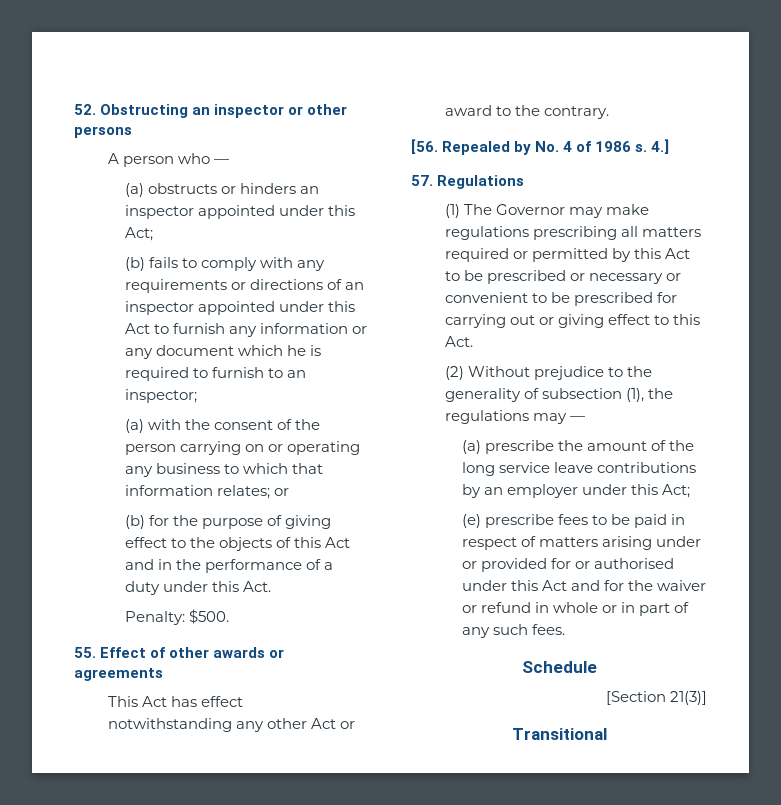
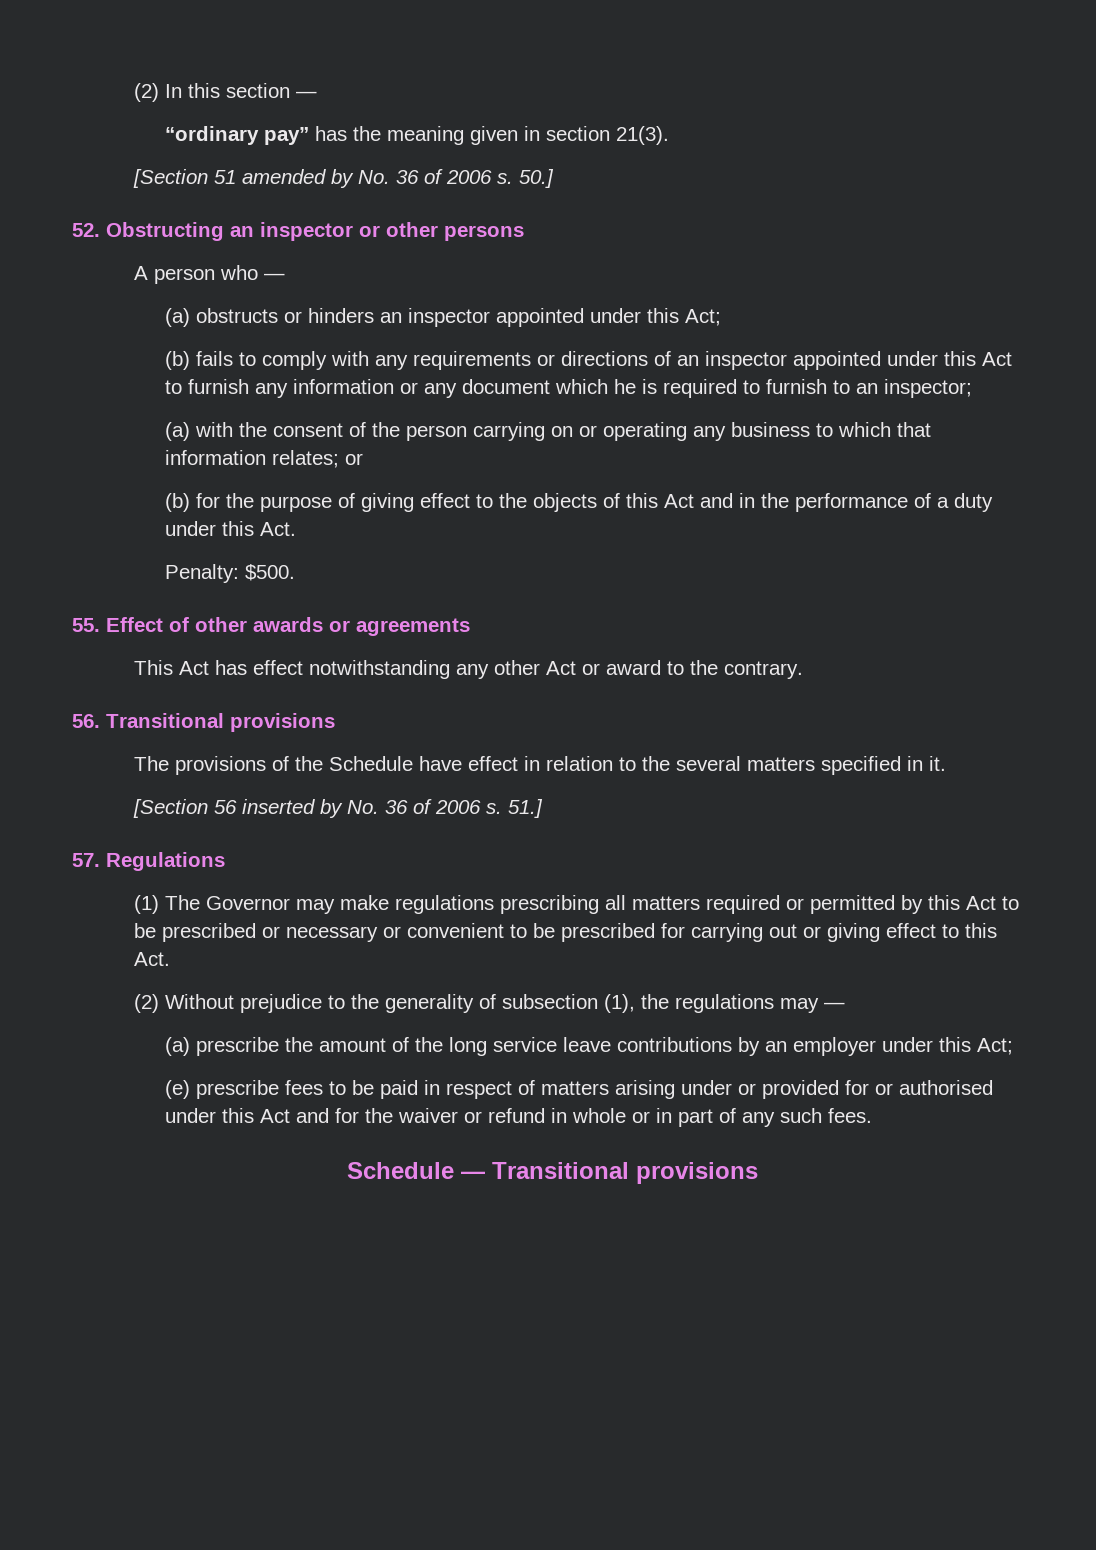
+ (2) In this section —
+ “ordinary pay” has the meaning given in section 21(3).
+ [Section 51 amended by No. 36 of 2006 s. 50.]
- [56. Repealed by No. 4 of 1986 s. 4.]
+ 56. Transitional provisions
+ The provisions of the Schedule have effect in relation to the several matters specified in it.
+ [Section 56 inserted by No. 36 of 2006 s. 51.]
- Schedule
- [Section 21(3)]
- Transitional
+ Schedule — Transitional provisions

